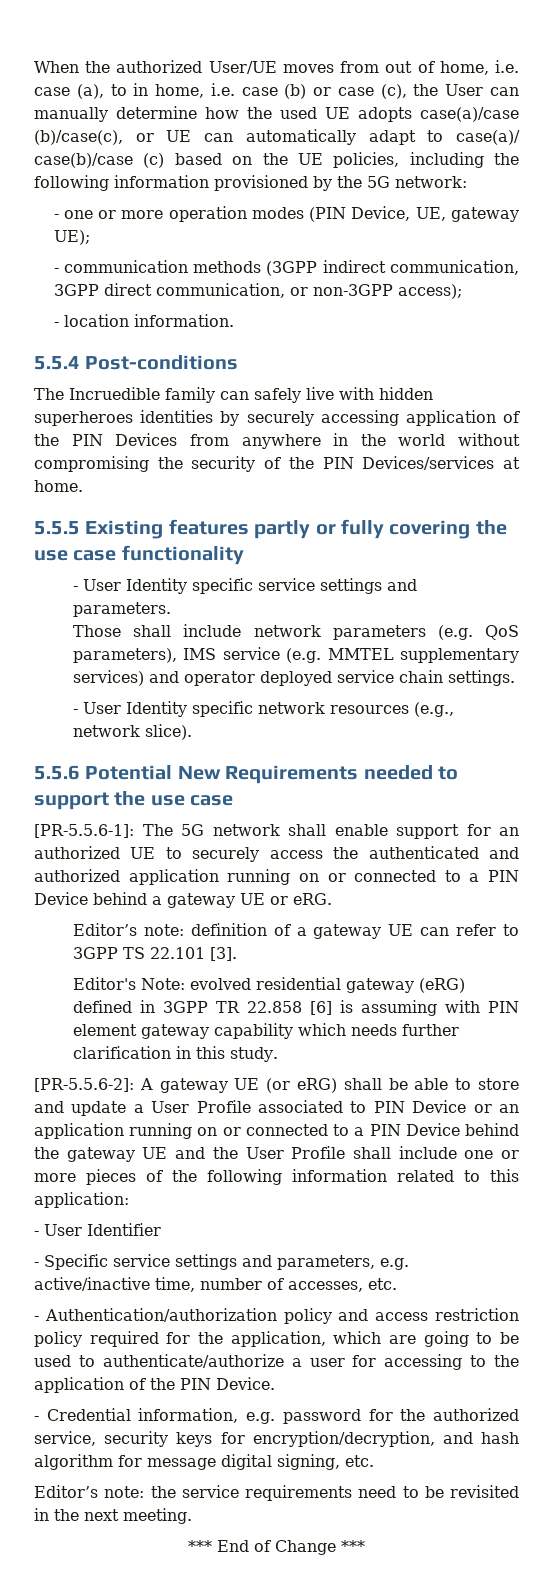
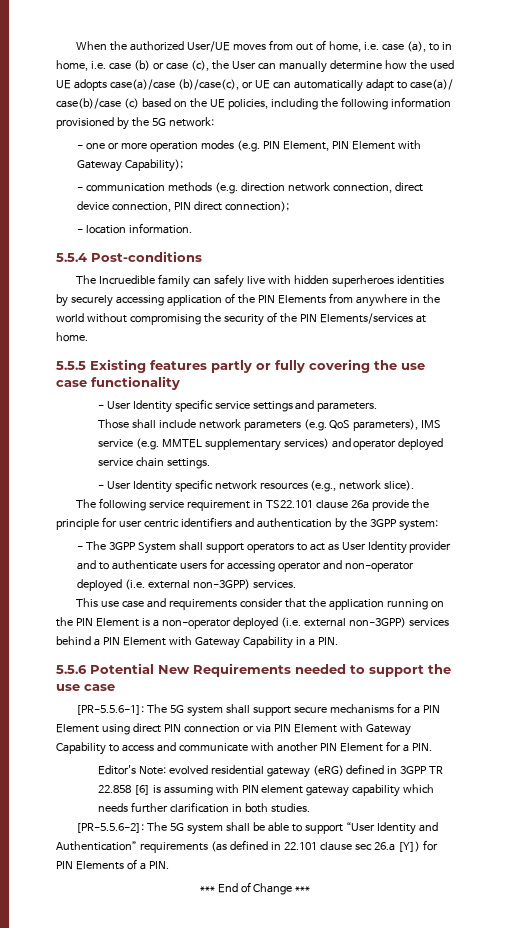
- - one or more operation modes (PIN Device, UE, gateway UE);
- - communication methods (3GPP indirect communication, 3GPP direct communication, or non-3GPP access);
+ - one or more operation modes (e.g. PIN Element, PIN Element with Gateway Capability);
+ - communication methods (e.g. direction network connection, direct device connection, PIN direct connection);
- The Incruedible family can safely live with hidden superheroes identities by securely accessing application of the PIN Devices from anywhere in the world without compromising the security of the PIN Devices/services at home.
+ The Incruedible family can safely live with hidden superheroes identities by securely accessing application of the PIN Elements from anywhere in the world without compromising the security of the PIN Elements/services at home.
+ The following service requirement in TS22.101 clause 26a provide the principle for user centric identifiers and authentication by the 3GPP system:
+ - The 3GPP System shall support operators to act as User Identity provider and to authenticate users for accessing operator and non-operator deployed (i.e. external non-3GPP) services.
+ This use case and requirements consider that the application running on the PIN Element is a non-operator deployed (i.e. external non-3GPP) services behind a PIN Element with Gateway Capability in a PIN.
- [PR-5.5.6-1]: The 5G network shall enable support for an authorized UE to securely access the authenticated and authorized application running on or connected to a PIN Device behind a gateway UE or eRG.
- Editor’s note: definition of a gateway UE can refer to 3GPP TS 22.101 [3].
+ [PR-5.5.6-1]: The 5G system shall support secure mechanisms for a PIN Element using direct PIN connection or via PIN Element with Gateway Capability to access and communicate with another PIN Element for a PIN.
- Editor's Note: evolved residential gateway (eRG) defined in 3GPP TR 22.858 [6] is assuming with PIN element gateway capability which needs further clarification in this study.
+ Editor's Note: evolved residential gateway (eRG) defined in 3GPP TR 22.858 [6] is assuming with PIN element gateway capability which needs further clarification in both studies.
- [PR-5.5.6-2]: A gateway UE (or eRG) shall be able to store and update a User Profile associated to PIN Device or an application running on or connected to a PIN Device behind the gateway UE and the User Profile shall include one or more pieces of the following information related to this application:
- - User Identifier
- - Specific service settings and parameters, e.g. active/inactive time, number of accesses, etc.
- - Authentication/authorization policy and access restriction policy required for the application, which are going to be used to authenticate/authorize a user for accessing to the application of the PIN Device.
- - Credential information, e.g. password for the authorized service, security keys for encryption/decryption, and hash algorithm for message digital signing, etc.
- Editor’s note: the service requirements need to be revisited in the next meeting.
+ [PR-5.5.6-2]: The 5G system shall be able to support “User Identity and Authentication” requirements (as defined in 22.101 clause sec 26.a [Y]) for PIN Elements of a PIN.

